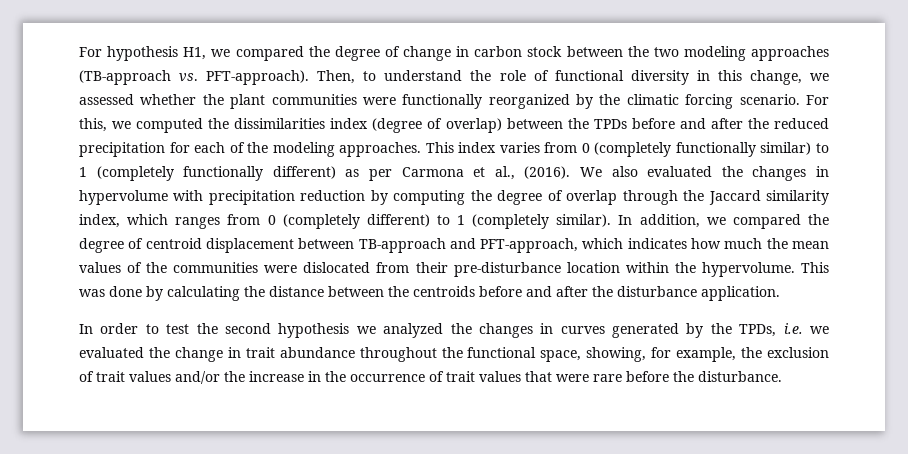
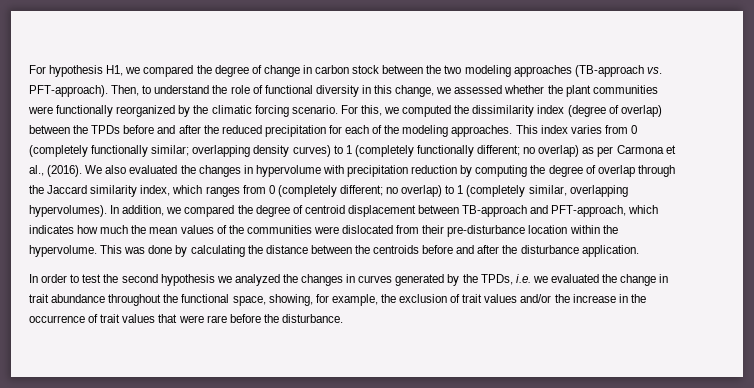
- For this, we computed the dissimilarities index (degree of overlap) between the TPDs before and after the reduced precipitation for each of the modeling approaches.
+ For this, we computed the dissimilarity index (degree of overlap) between the TPDs before and after the reduced precipitation for each of the modeling approaches.
- This index varies from 0 (completely functionally similar) to 1 (completely functionally different) as per Carmona et al., (2016).
+ This index varies from 0 (completely functionally similar; overlapping density curves) to 1 (completely functionally different; no overlap) as per Carmona et al., (2016).
- We also evaluated the changes in hypervolume with precipitation reduction by computing the degree of overlap through the Jaccard similarity index, which ranges from 0 (completely different) to 1 (completely similar).
+ We also evaluated the changes in hypervolume with precipitation reduction by computing the degree of overlap through the Jaccard similarity index, which ranges from 0 (completely different; no overlap) to 1 (completely similar, overlapping hypervolumes).

